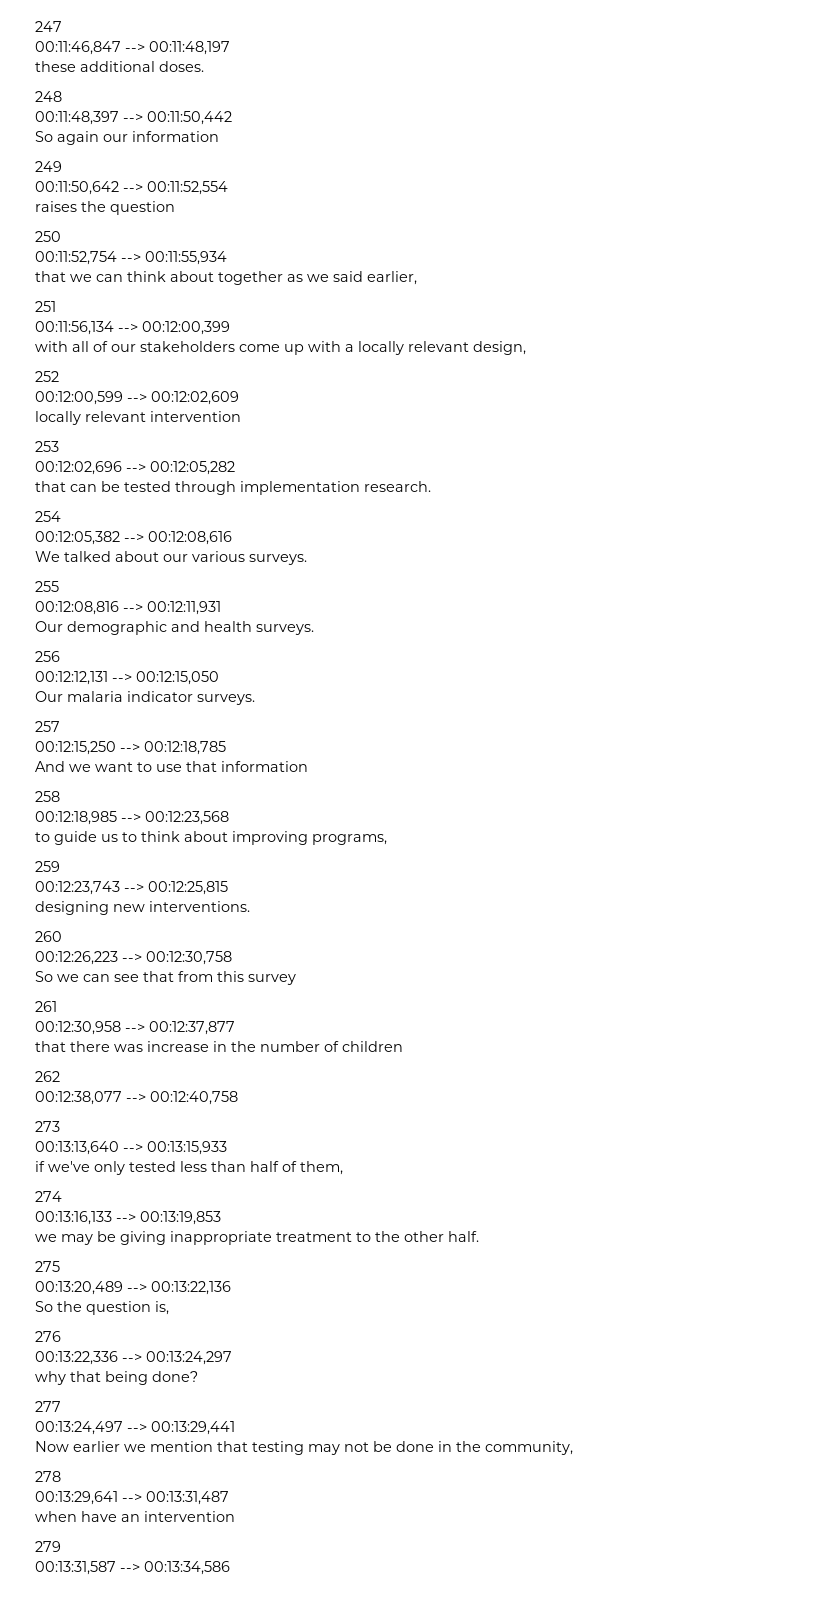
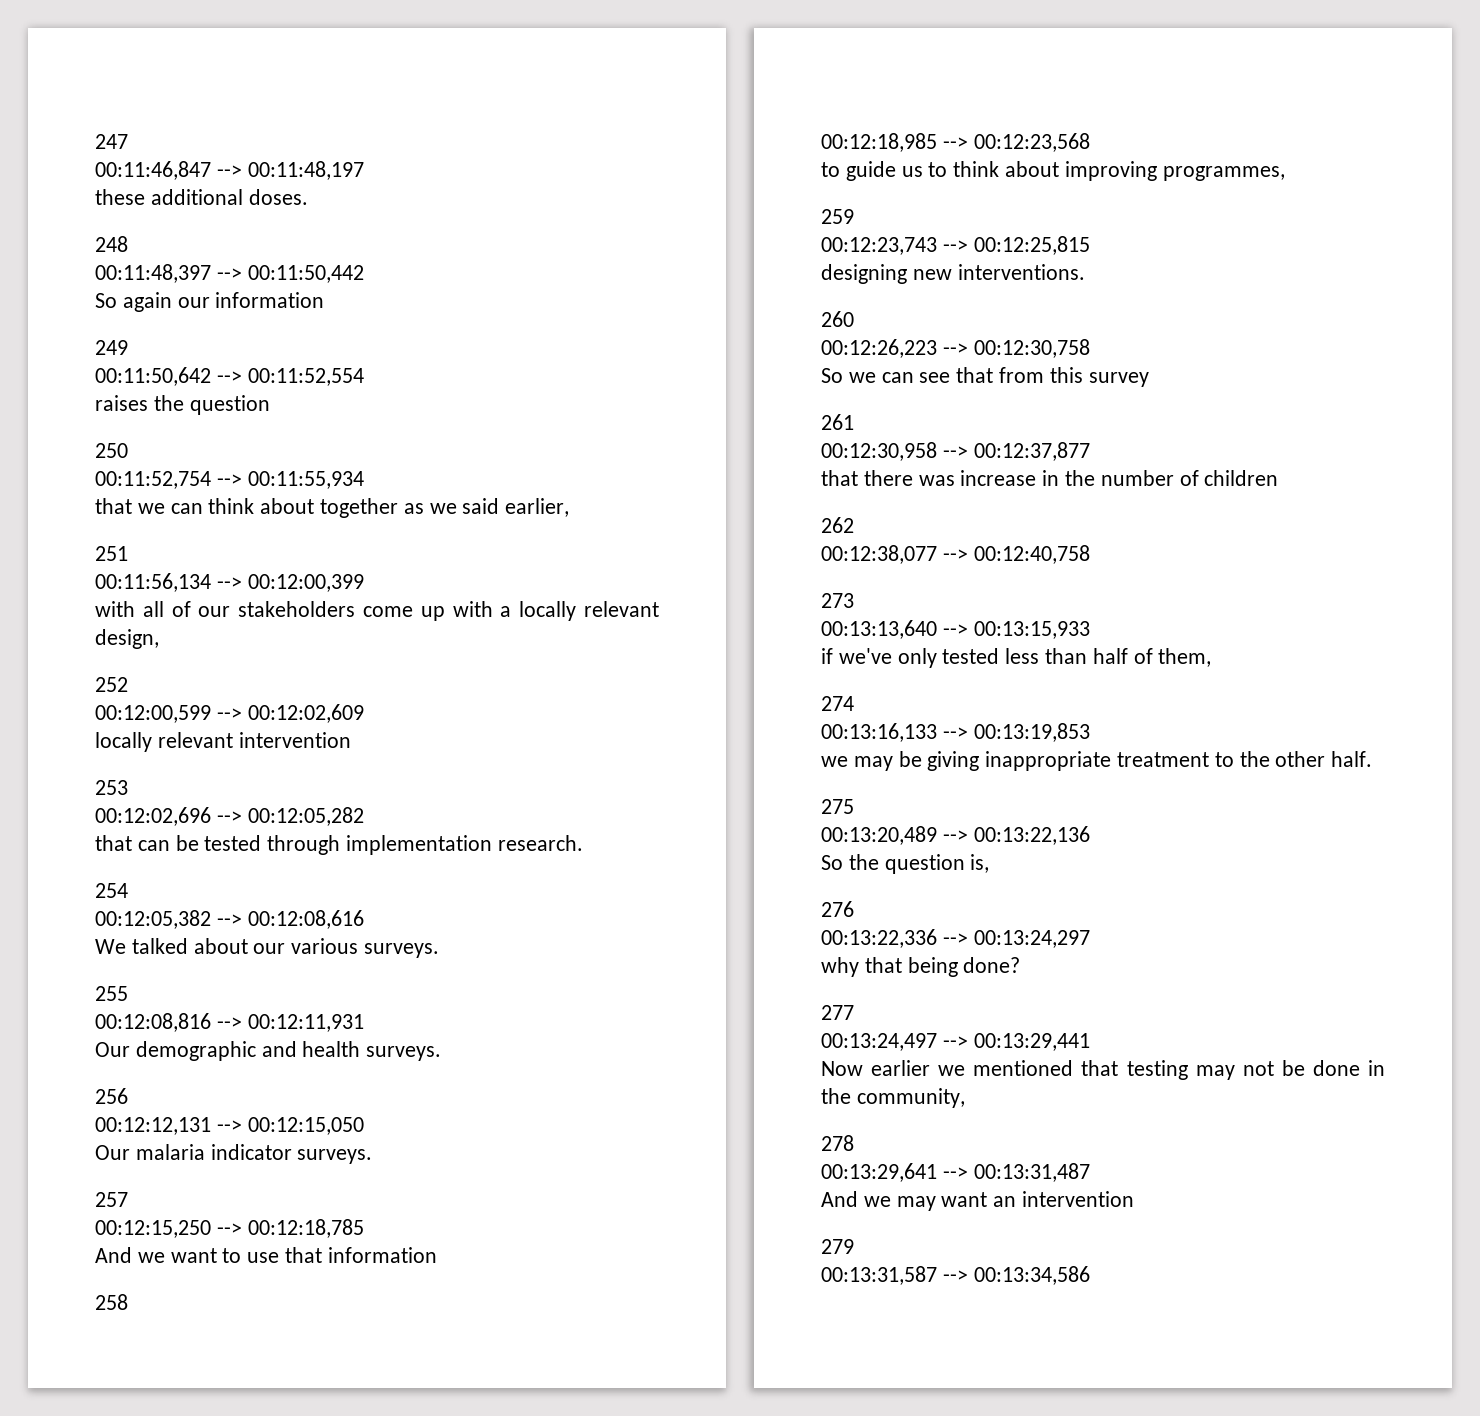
- to guide us to think about improving programs,
+ to guide us to think about improving programmes,
- Now earlier we mention that testing may not be done in the community,
+ Now earlier we mentioned that testing may not be done in the community,
- when have an intervention
+ And we may want an intervention

